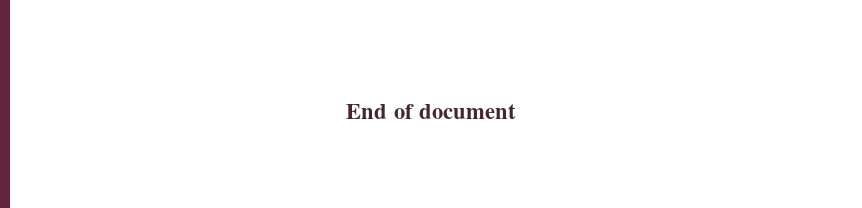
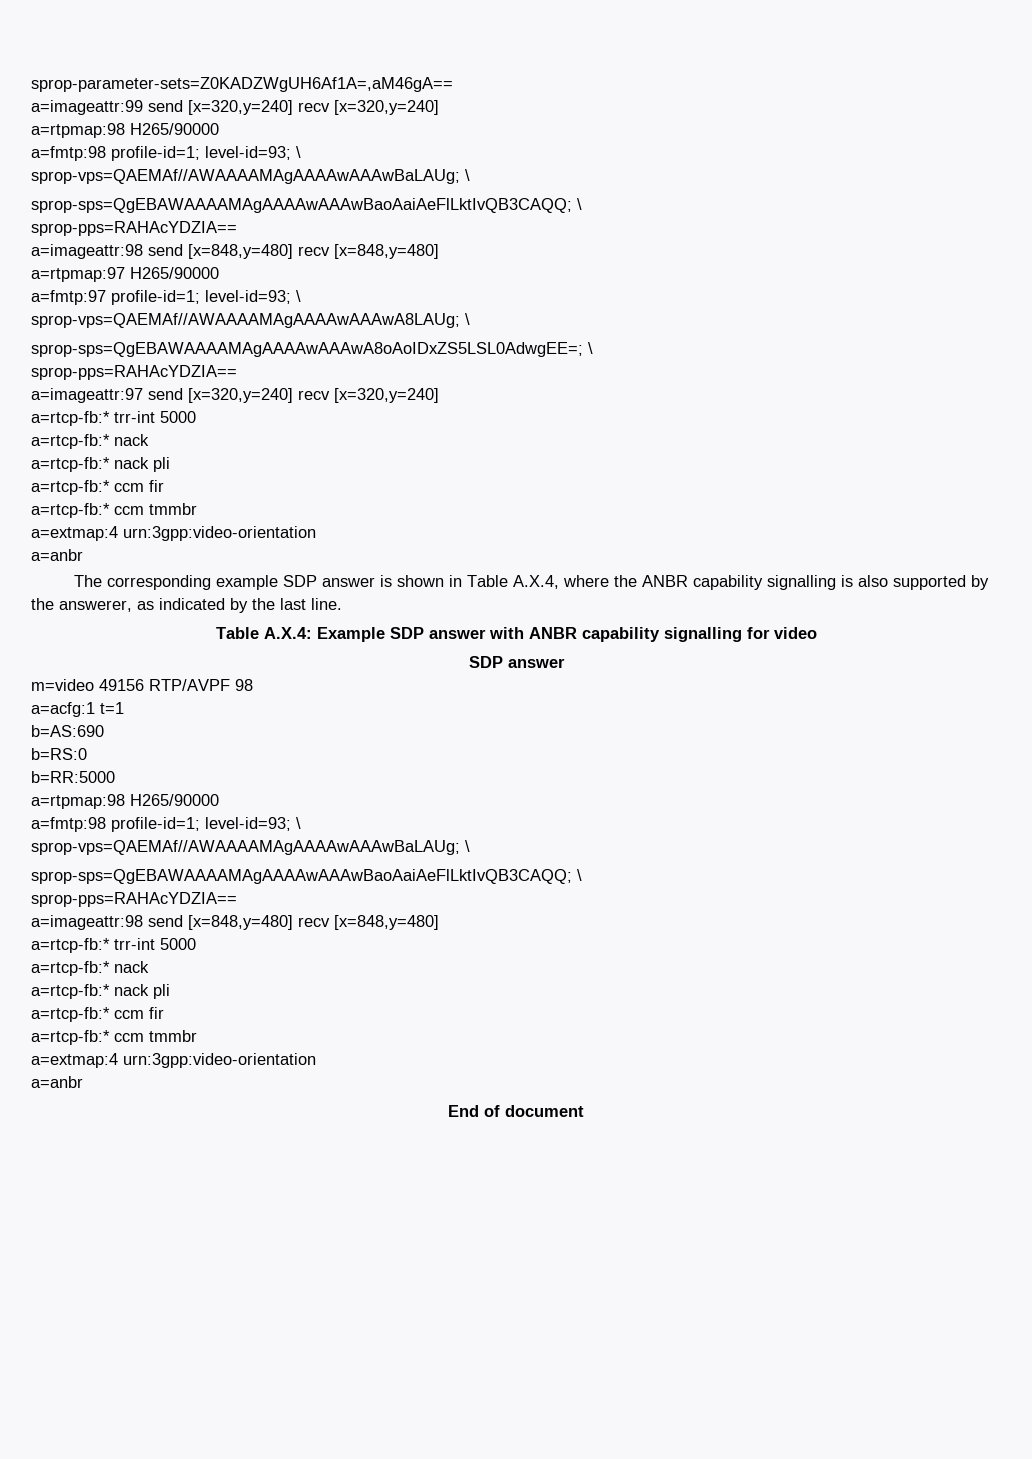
+ sprop-parameter-sets=Z0KADZWgUH6Af1A=,aM46gA==
+ a=imageattr:99 send [x=320,y=240] recv [x=320,y=240]
+ a=rtpmap:98 H265/90000
+ a=fmtp:98 profile-id=1; level-id=93; \
+ sprop-vps=QAEMAf//AWAAAAMAgAAAAwAAAwBaLAUg; \
+ sprop-sps=QgEBAWAAAAMAgAAAAwAAAwBaoAaiAeFlLktIvQB3CAQQ; \
+ sprop-pps=RAHAcYDZIA==
+ a=imageattr:98 send [x=848,y=480] recv [x=848,y=480]
+ a=rtpmap:97 H265/90000
+ a=fmtp:97 profile-id=1; level-id=93; \
+ sprop-vps=QAEMAf//AWAAAAMAgAAAAwAAAwA8LAUg; \
+ sprop-sps=QgEBAWAAAAMAgAAAAwAAAwA8oAoIDxZS5LSL0AdwgEE=; \
+ sprop-pps=RAHAcYDZIA==
+ a=imageattr:97 send [x=320,y=240] recv [x=320,y=240]
+ a=rtcp-fb:* trr-int 5000
+ a=rtcp-fb:* nack
+ a=rtcp-fb:* nack pli
+ a=rtcp-fb:* ccm fir
+ a=rtcp-fb:* ccm tmmbr
+ a=extmap:4 urn:3gpp:video-orientation
+ a=anbr
+ The corresponding example SDP answer is shown in Table A.X.4, where the ANBR capability signalling is also supported by the answerer, as indicated by the last line.
+ Table A.X.4: Example SDP answer with ANBR capability signalling for video
+ SDP answer
+ m=video 49156 RTP/AVPF 98
+ a=acfg:1 t=1
+ b=AS:690
+ b=RS:0
+ b=RR:5000
+ a=rtpmap:98 H265/90000
+ a=fmtp:98 profile-id=1; level-id=93; \
+ sprop-vps=QAEMAf//AWAAAAMAgAAAAwAAAwBaLAUg; \
+ sprop-sps=QgEBAWAAAAMAgAAAAwAAAwBaoAaiAeFlLktIvQB3CAQQ; \
+ sprop-pps=RAHAcYDZIA==
+ a=imageattr:98 send [x=848,y=480] recv [x=848,y=480]
+ a=rtcp-fb:* trr-int 5000
+ a=rtcp-fb:* nack
+ a=rtcp-fb:* nack pli
+ a=rtcp-fb:* ccm fir
+ a=rtcp-fb:* ccm tmmbr
+ a=extmap:4 urn:3gpp:video-orientation
+ a=anbr

